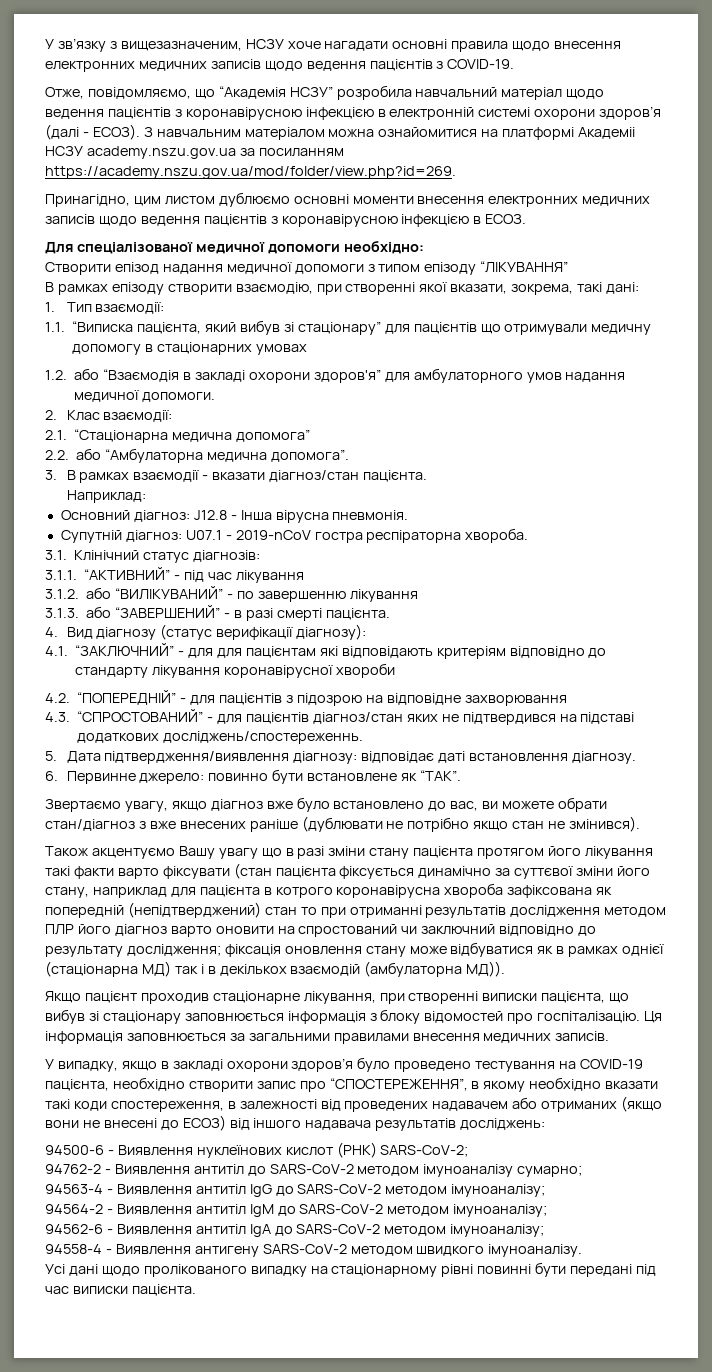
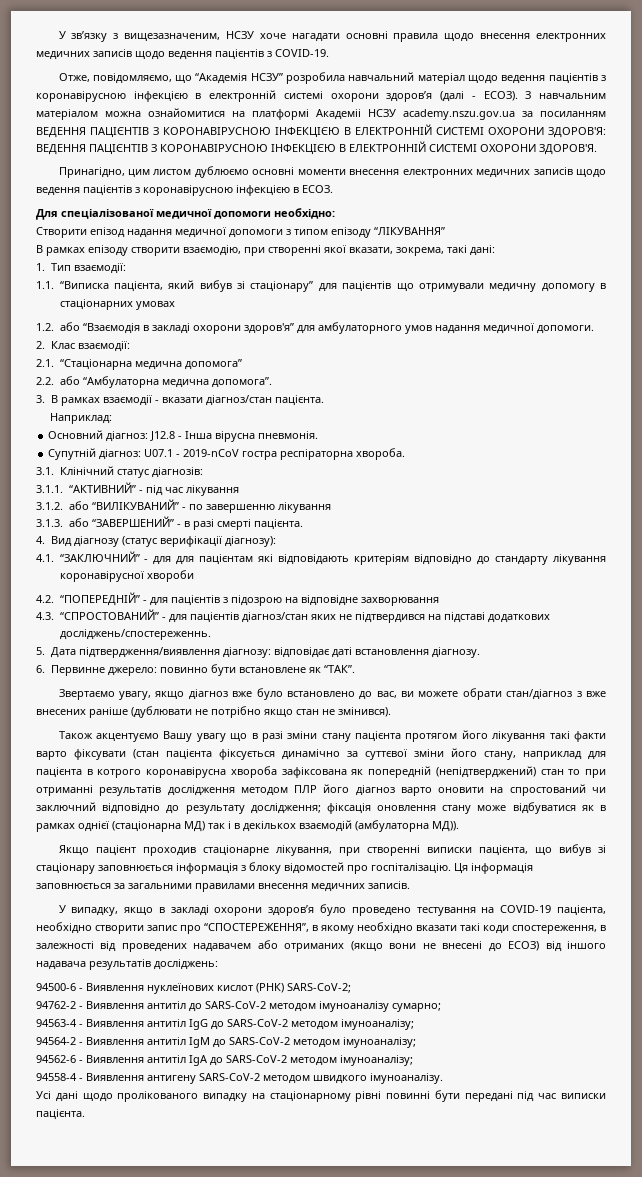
- З навчальним матеріалом можна ознайомитися на платформі Академіі НСЗУ academy.nszu.gov.ua за посиланням https://academy.nszu.gov.ua/mod/folder/view.php?id=269.
+ З навчальним матеріалом можна ознайомитися на платформі Академіі НСЗУ academy.nszu.gov.ua за посиланням ВЕДЕННЯ ПАЦІЄНТІВ З КОРОНАВІРУСНОЮ ІНФЕКЦІЄЮ В ЕЛЕКТРОННІЙ СИСТЕМІ ОХОРОНИ ЗДОРОВ'Я: ВЕДЕННЯ ПАЦІЄНТІВ З КОРОНАВІРУСНОЮ ІНФЕКЦІЄЮ В ЕЛЕКТРОННІЙ СИСТЕМІ ОХОРОНИ ЗДОРОВ'Я.

